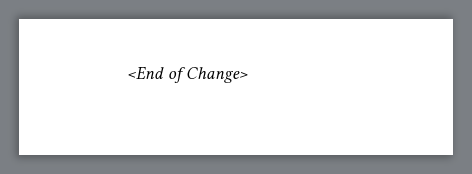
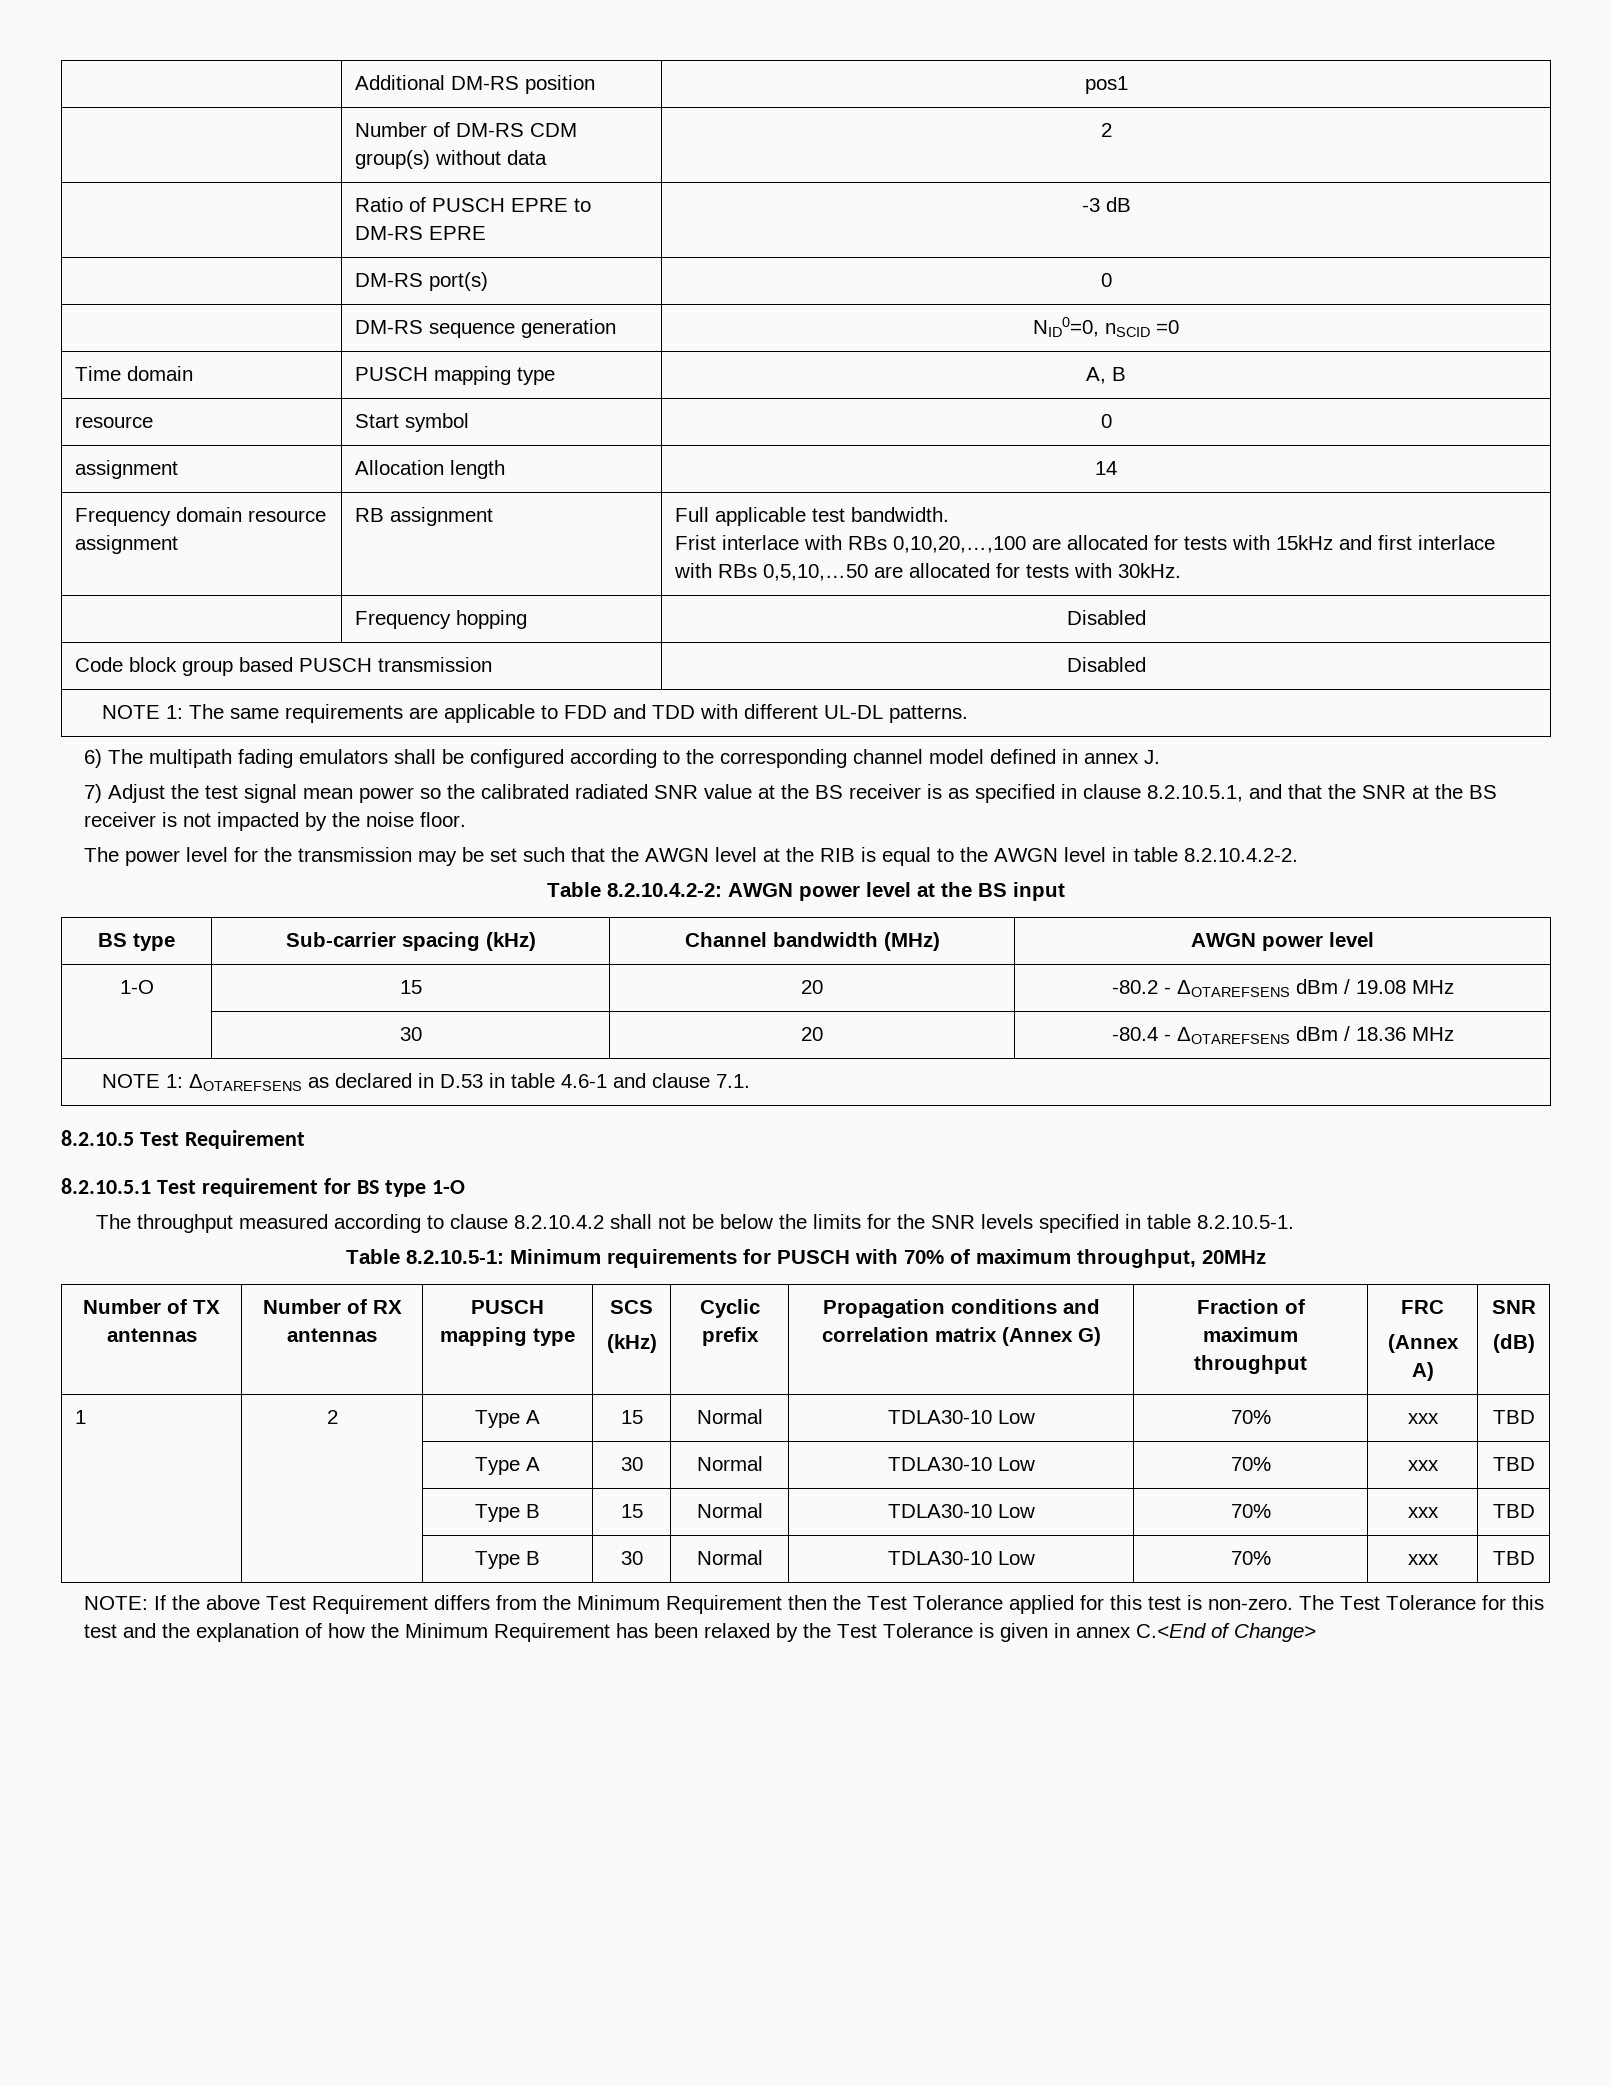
- <End of Change>
+ | Additional DM-RS position | pos1
+ | Number of DM-RS CDM group(s) without data | 2
+ | Ratio of PUSCH EPRE to DM-RS EPRE | -3 dB
+ | DM-RS port(s) | 0
+ | DM-RS sequence generation | NID0=0, nSCID =0
+ Time domain | PUSCH mapping type | A, B
+ resource | Start symbol | 0
+ assignment | Allocation length | 14
+ Frequency domain resource assignment | RB assignment | Full applicable test bandwidth.
+ Frist interlace with RBs 0,10,20,…,100 are allocated for tests with 15kHz and first interlace with RBs 0,5,10,…50 are allocated for tests with 30kHz.
+ | Frequency hopping | Disabled
+ Code block group based PUSCH transmission | Disabled
+ NOTE 1: The same requirements are applicable to FDD and TDD with different UL-DL patterns.
+ 6) The multipath fading emulators shall be configured according to the corresponding channel model defined in annex J.
+ 7) Adjust the test signal mean power so the calibrated radiated SNR value at the BS receiver is as specified in clause 8.2.10.5.1, and that the SNR at the BS receiver is not impacted by the noise floor.
+ The power level for the transmission may be set such that the AWGN level at the RIB is equal to the AWGN level in table 8.2.10.4.2-2.
+ Table 8.2.10.4.2-2: AWGN power level at the BS input
+ BS type | Sub-carrier spacing (kHz) | Channel bandwidth (MHz) | AWGN power level
+ 1-O | 15 | 20 | -80.2 - ΔOTAREFSENS dBm / 19.08 MHz
+ | 30 | 20 | -80.4 - ΔOTAREFSENS dBm / 18.36 MHz
+ NOTE 1: ΔOTAREFSENS as declared in D.53 in table 4.6-1 and clause 7.1.
+ 8.2.10.5 Test Requirement
+ 8.2.10.5.1 Test requirement for BS type 1-O
+ The throughput measured according to clause 8.2.10.4.2 shall not be below the limits for the SNR levels specified in table 8.2.10.5-1.
+ Table 8.2.10.5-1: Minimum requirements for PUSCH with 70% of maximum throughput, 20MHz
+ Number of TX antennas | Number of RX antennas | PUSCH mapping type | SCS
+ (kHz) | Cyclic prefix | Propagation conditions and correlation matrix (Annex G) | Fraction of maximum throughput | FRC
+ (Annex A) | SNR
+ (dB)
+ 1 | 2 | Type A | 15 | Normal | TDLA30-10 Low | 70% | xxx | TBD
+ | | Type A | 30 | Normal | TDLA30-10 Low | 70% | xxx | TBD
+ | | Type B | 15 | Normal | TDLA30-10 Low | 70% | xxx | TBD
+ | | Type B | 30 | Normal | TDLA30-10 Low | 70% | xxx | TBD
+ NOTE: If the above Test Requirement differs from the Minimum Requirement then the Test Tolerance applied for this test is non-zero. The Test Tolerance for this test and the explanation of how the Minimum Requirement has been relaxed by the Test Tolerance is given in annex C.<End of Change>

